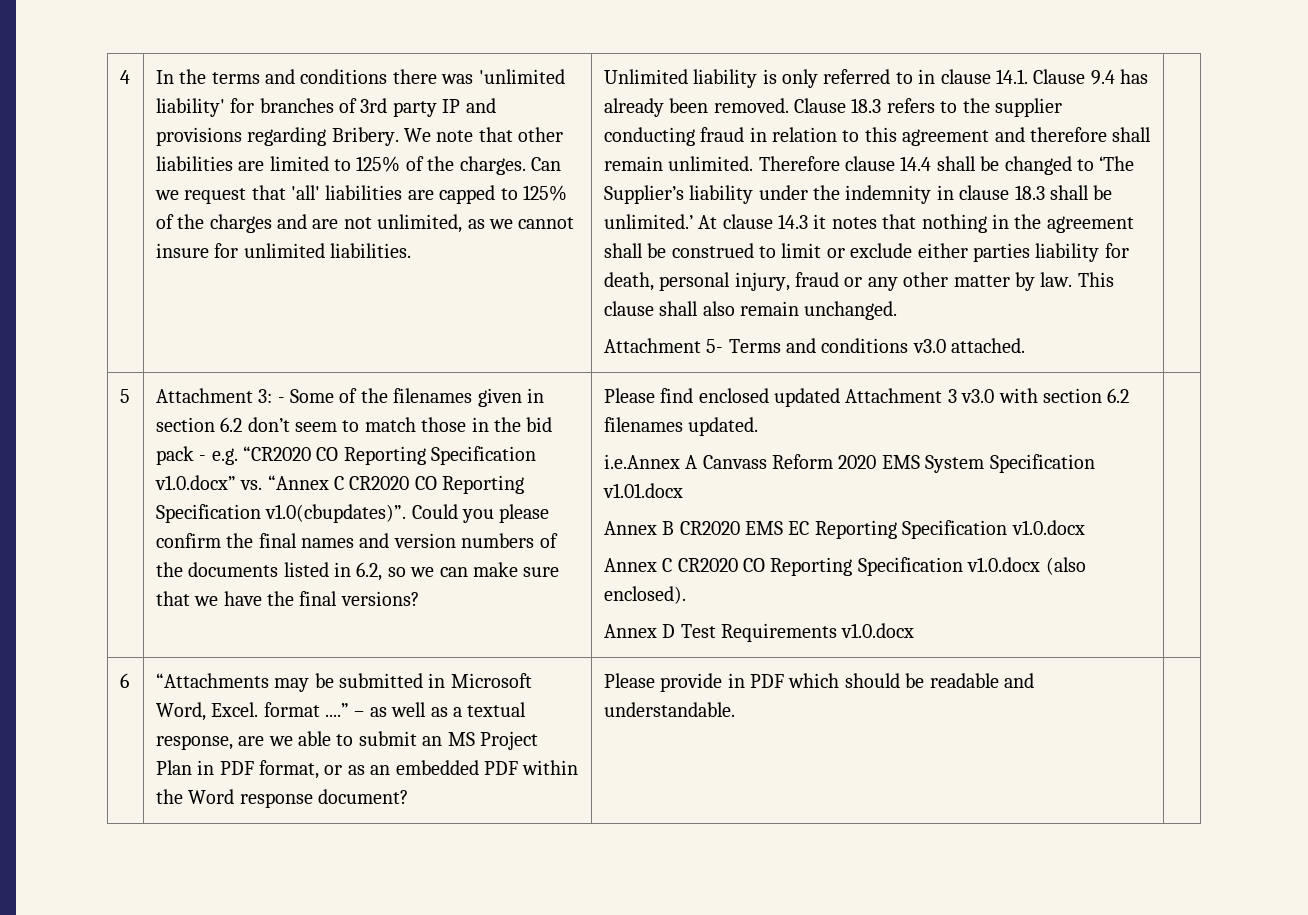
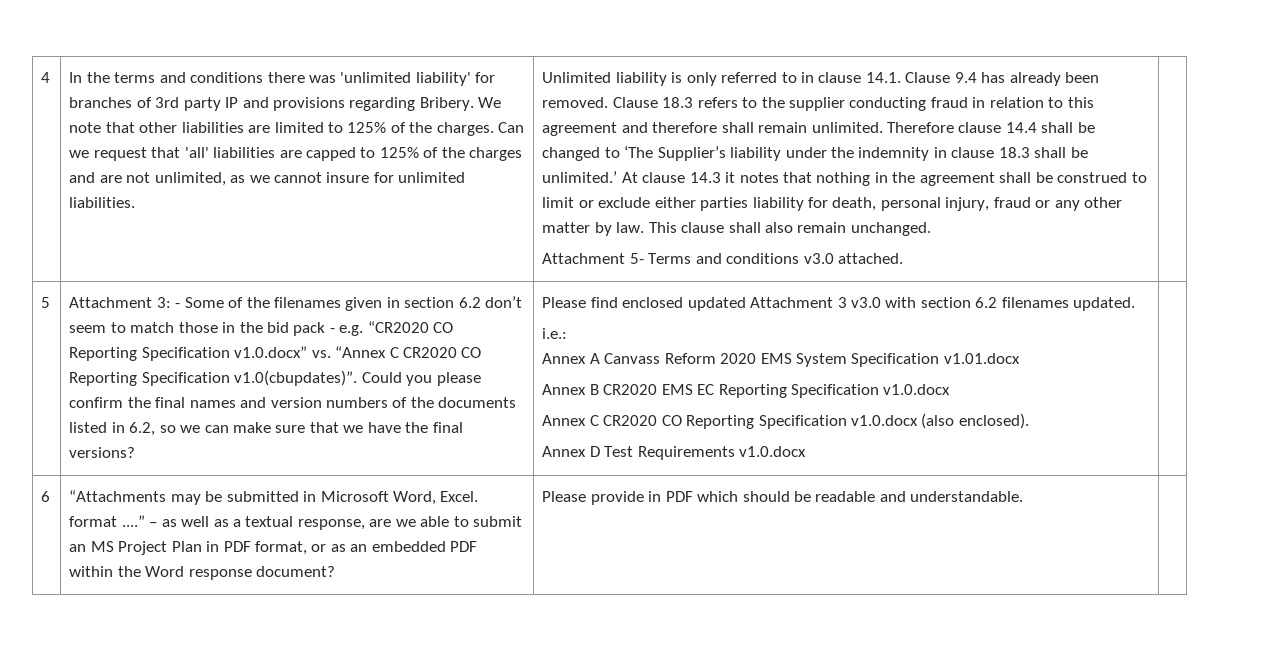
- i.e.Annex A Canvass Reform 2020 EMS System Specification v1.01.docx
+ i.e.:
+ Annex A Canvass Reform 2020 EMS System Specification v1.01.docx

